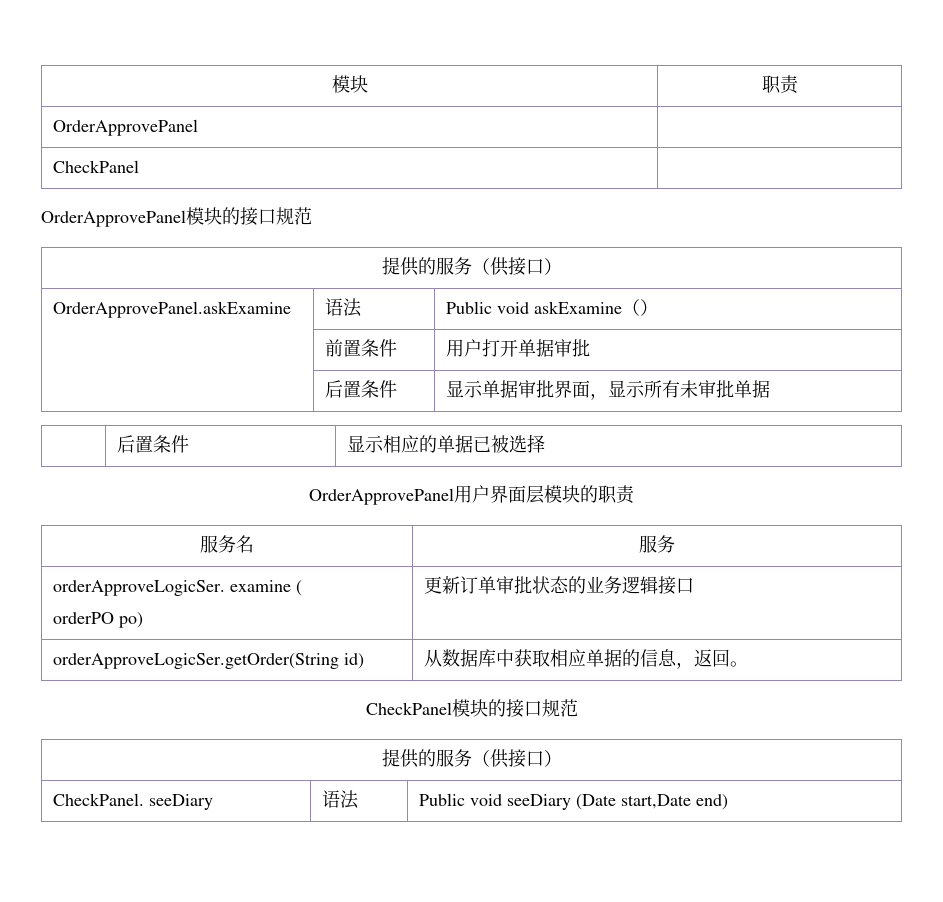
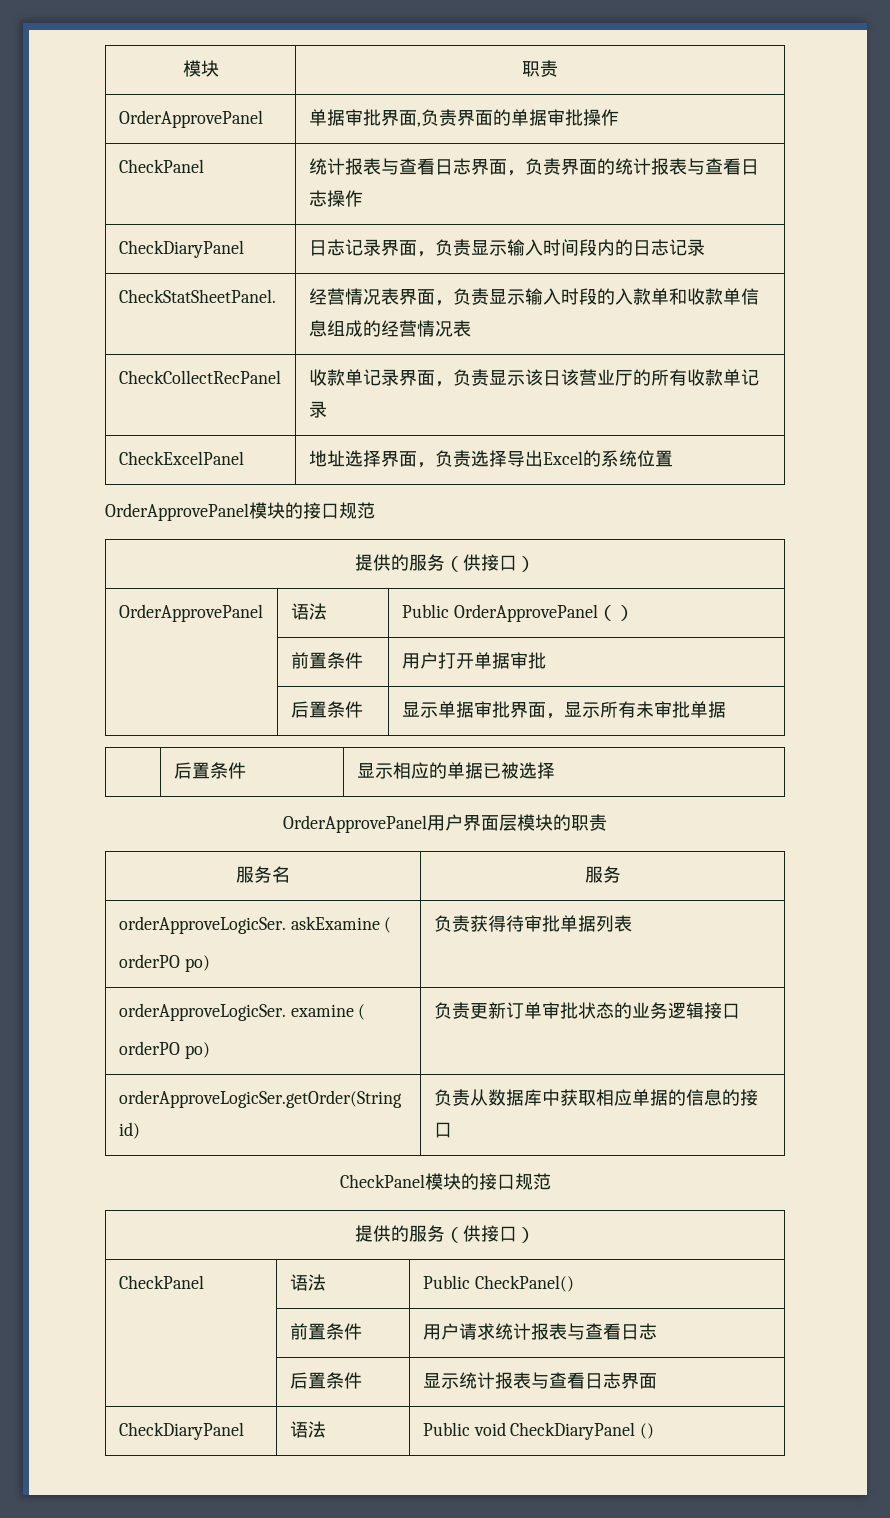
- OrderApprovePanel |
- CheckPanel |
+ OrderApprovePanel | 单据审批界面,负责界面的单据审批操作
+ CheckPanel | 统计报表与查看日志界面，负责界面的统计报表与查看日志操作
+ CheckDiaryPanel | 日志记录界面，负责显示输入时间段内的日志记录
+ CheckStatSheetPanel. | 经营情况表界面，负责显示输入时段的入款单和收款单信息组成的经营情况表
+ CheckCollectRecPanel | 收款单记录界面，负责显示该日该营业厅的所有收款单记录
+ CheckExcelPanel | 地址选择界面，负责选择导出Excel的系统位置
- OrderApprovePanel.askExamine | 语法 | Public void askExamine（）
+ OrderApprovePanel | 语法 | Public OrderApprovePanel（）
+ orderApproveLogicSer. askExamine (
+ orderPO po) | 负责获得待审批单据列表
  orderApproveLogicSer. examine (
- orderPO po) | 更新订单审批状态的业务逻辑接口
+ orderPO po) | 负责更新订单审批状态的业务逻辑接口
- orderApproveLogicSer.getOrder(String id) | 从数据库中获取相应单据的信息，返回。
+ orderApproveLogicSer.getOrder(String id) | 负责从数据库中获取相应单据的信息的接口
- CheckPanel. seeDiary | 语法 | Public void seeDiary (Date start,Date end)
+ CheckPanel | 语法 | Public CheckPanel()
+ | 前置条件 | 用户请求统计报表与查看日志
+ | 后置条件 | 显示统计报表与查看日志界面
+ CheckDiaryPanel | 语法 | Public void CheckDiaryPanel ()

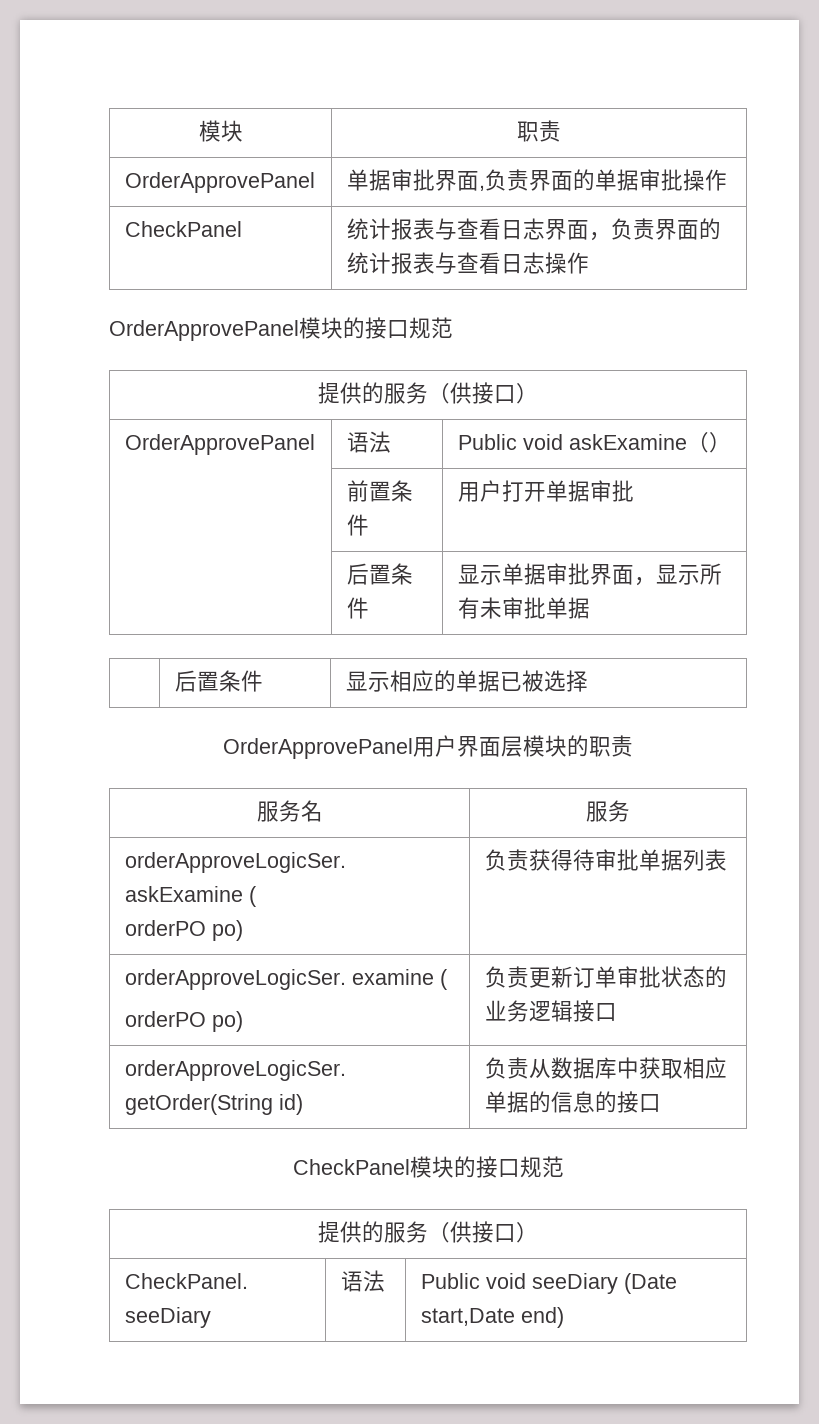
- CheckDiaryPanel | 日志记录界面，负责显示输入时间段内的日志记录
- CheckStatSheetPanel. | 经营情况表界面，负责显示输入时段的入款单和收款单信息组成的经营情况表
- CheckCollectRecPanel | 收款单记录界面，负责显示该日该营业厅的所有收款单记录
- CheckExcelPanel | 地址选择界面，负责选择导出Excel的系统位置
- OrderApprovePanel | 语法 | Public OrderApprovePanel（）
+ OrderApprovePanel | 语法 | Public void askExamine（）
- CheckPanel | 语法 | Public CheckPanel()
- | 前置条件 | 用户请求统计报表与查看日志
- | 后置条件 | 显示统计报表与查看日志界面
- CheckDiaryPanel | 语法 | Public void CheckDiaryPanel ()
+ CheckPanel. seeDiary | 语法 | Public void seeDiary (Date start,Date end)

